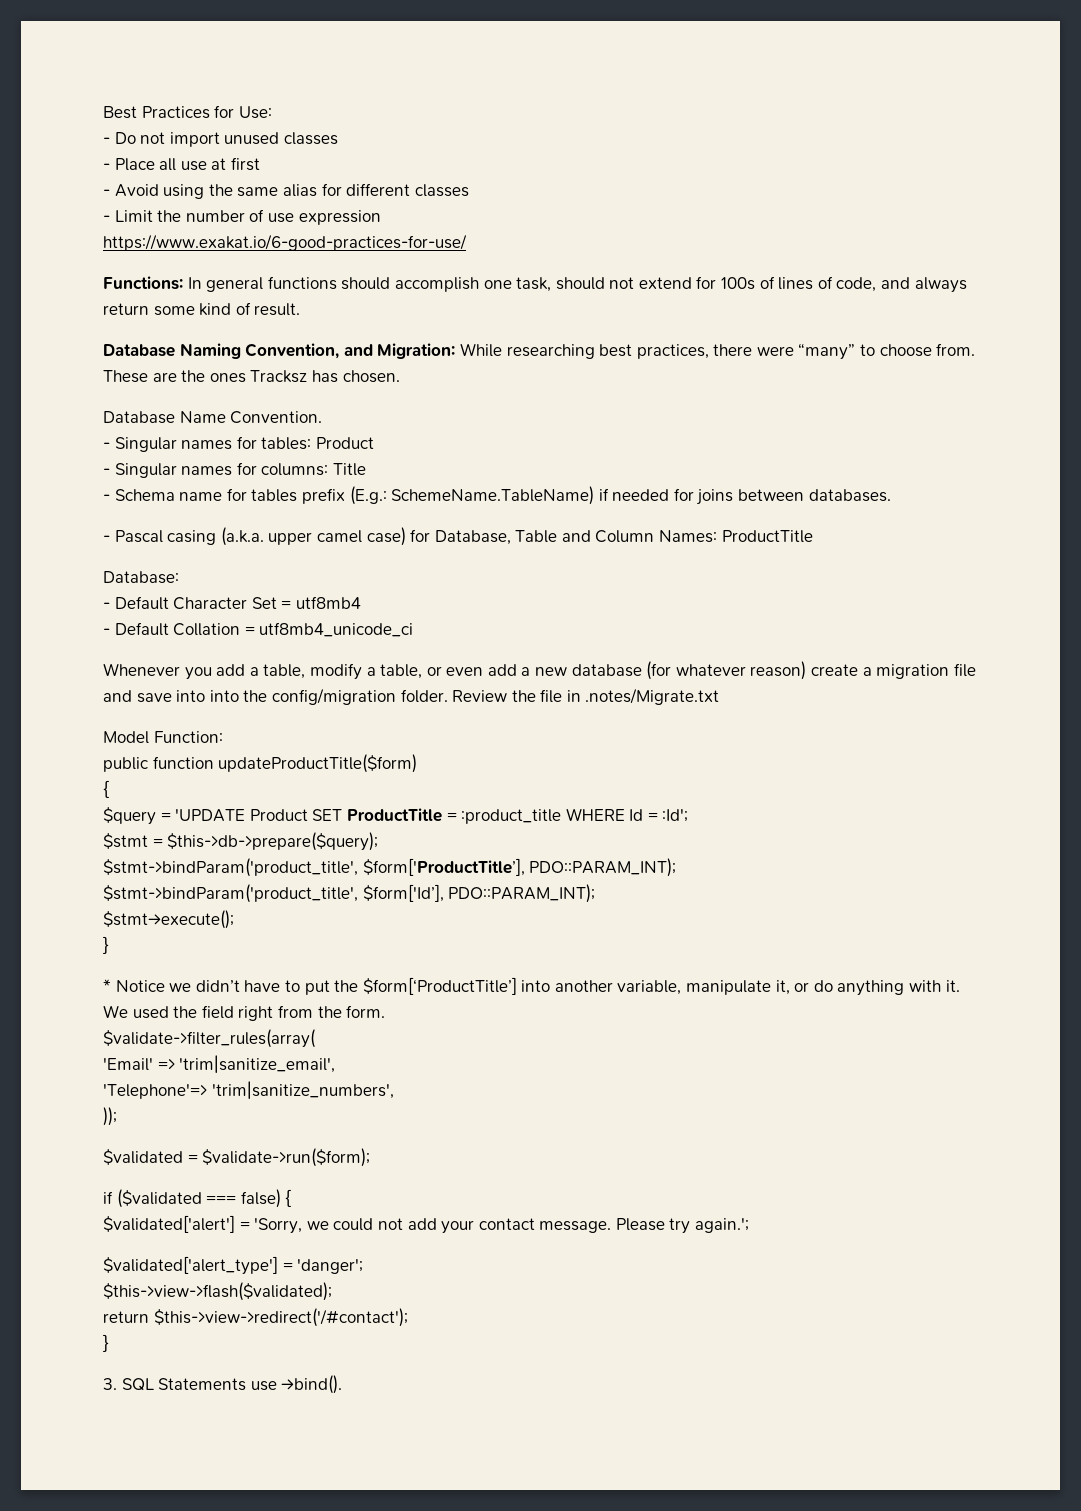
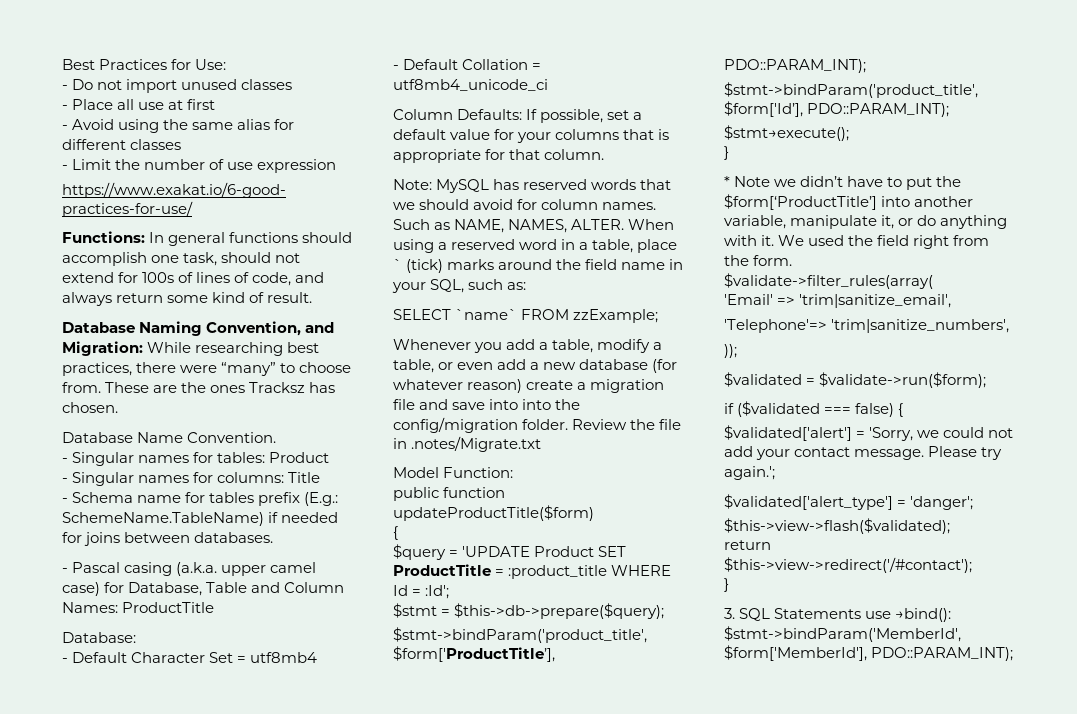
+ Column Defaults: If possible, set a default value for your columns that is appropriate for that column.
+ Note: MySQL has reserved words that we should avoid for column names. Such as NAME, NAMES, ALTER. When using a reserved word in a table, place ` (tick) marks around the field name in your SQL, such as:
+ SELECT `name` FROM zzExample;
- * Notice we didn’t have to put the $form[‘ProductTitle’] into another variable, manipulate it, or do anything with it.
+ * Note we didn’t have to put the $form[‘ProductTitle’] into another variable, manipulate it, or do anything with it.
- 3. SQL Statements use →bind().
+ 3. SQL Statements use →bind(): $stmt->bindParam('MemberId', $form['MemberId'], PDO::PARAM_INT);

